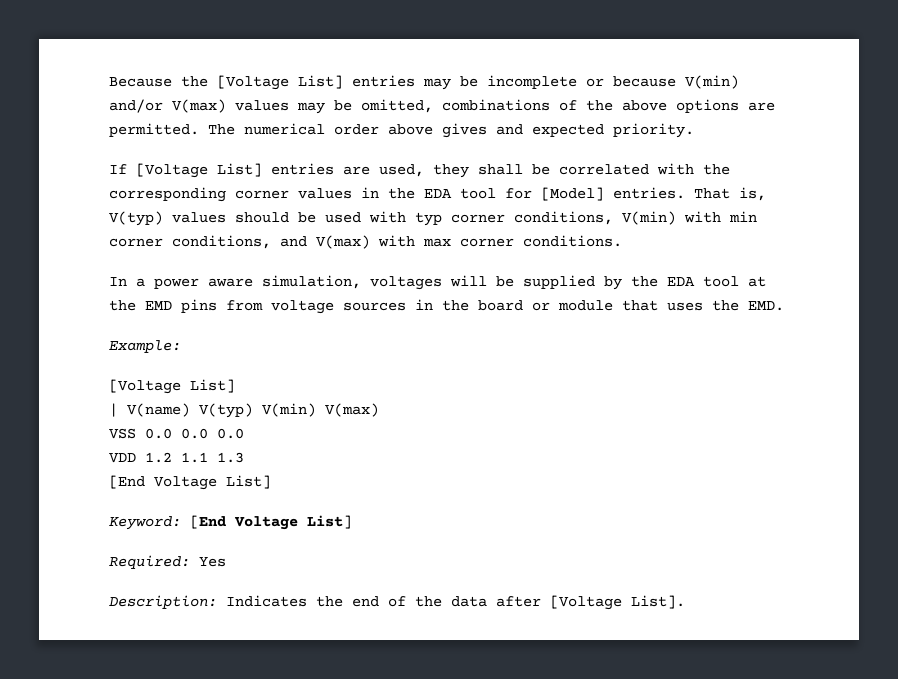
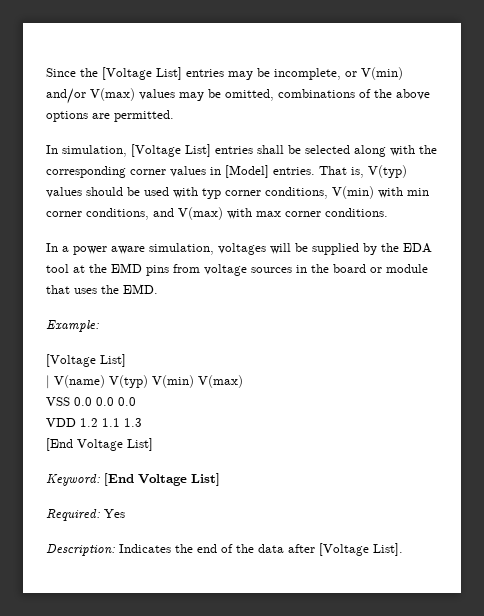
- Because the [Voltage List] entries may be incomplete or because V(min) and/or V(max) values may be omitted, combinations of the above options are permitted. The numerical order above gives and expected priority.
- If [Voltage List] entries are used, they shall be correlated with the corresponding corner values in the EDA tool for [Model] entries.
+ Since the [Voltage List] entries may be incomplete, or V(min) and/or V(max) values may be omitted, combinations of the above options are permitted.
+ In simulation, [Voltage List] entries shall be selected along with the corresponding corner values in [Model] entries.

